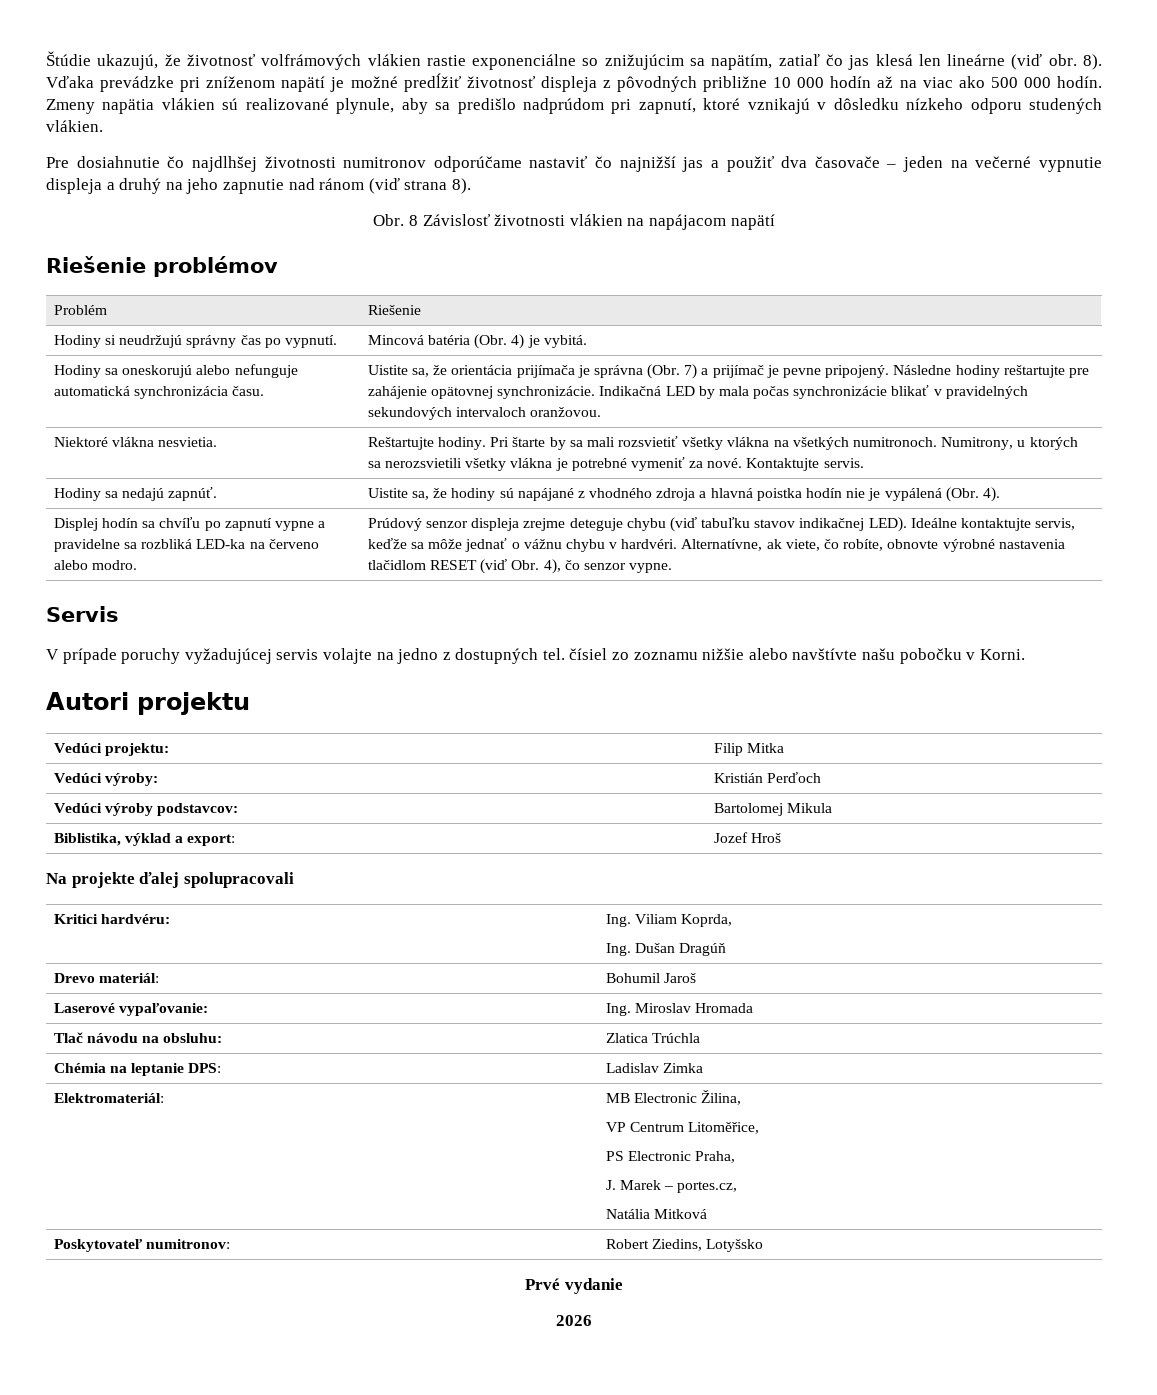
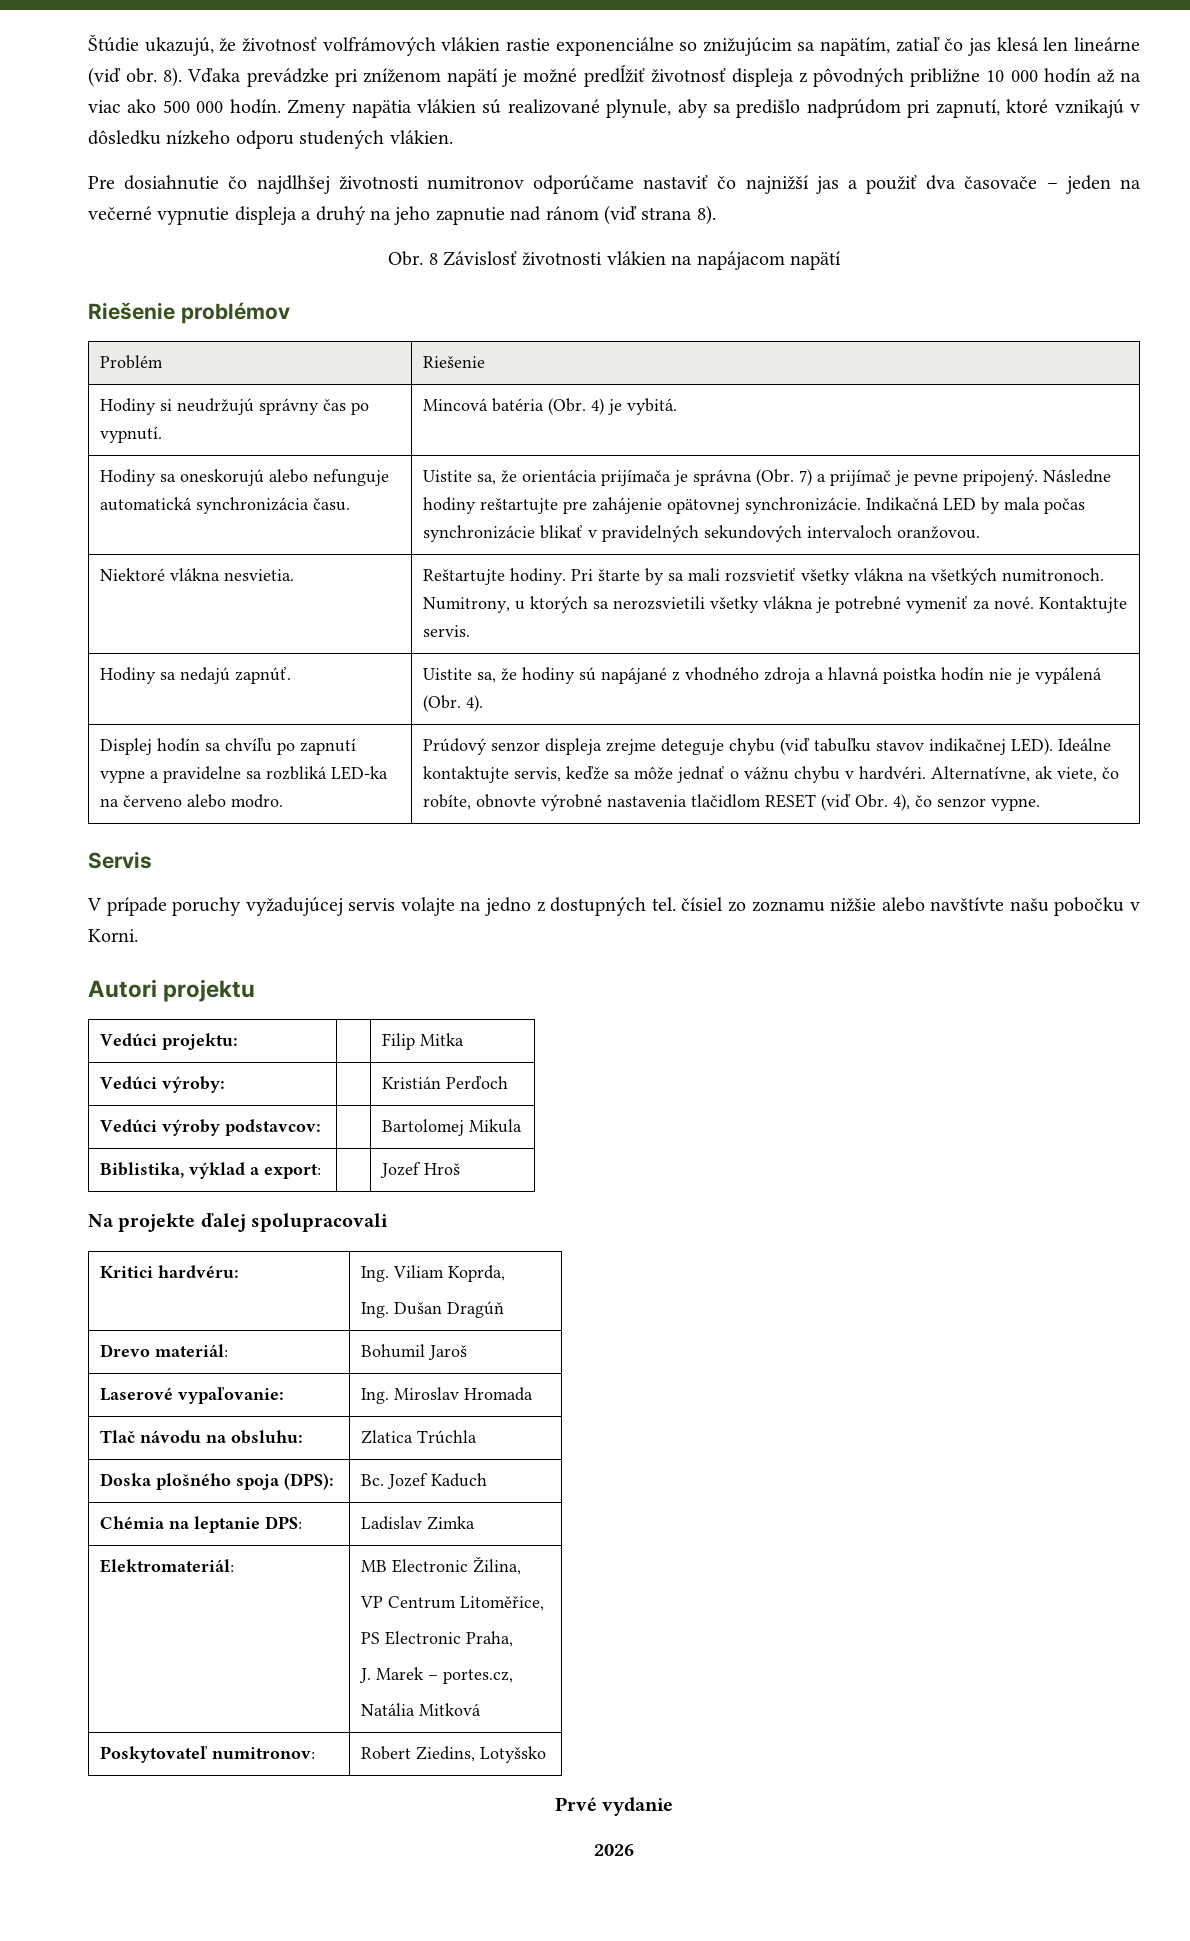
+ Doska plošného spoja (DPS): | Bc. Jozef Kaduch

